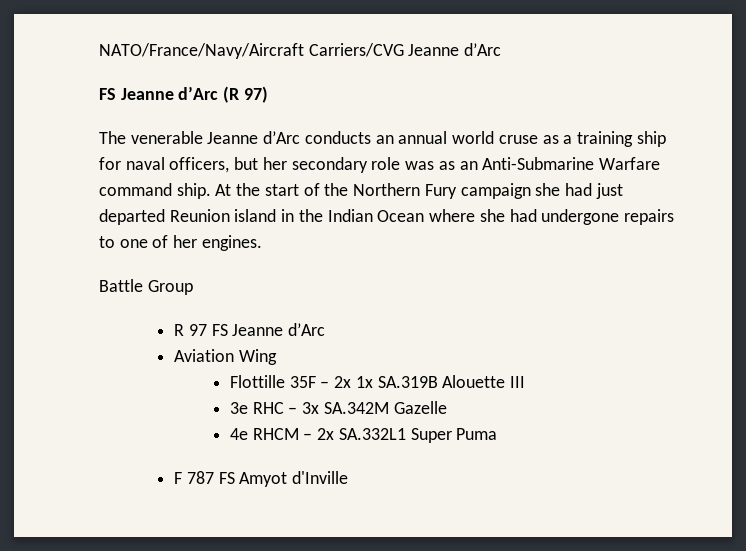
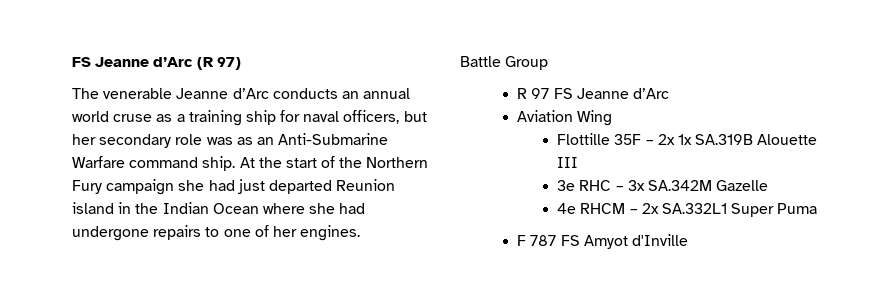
- NATO/France/Navy/Aircraft Carriers/CVG Jeanne d’Arc

